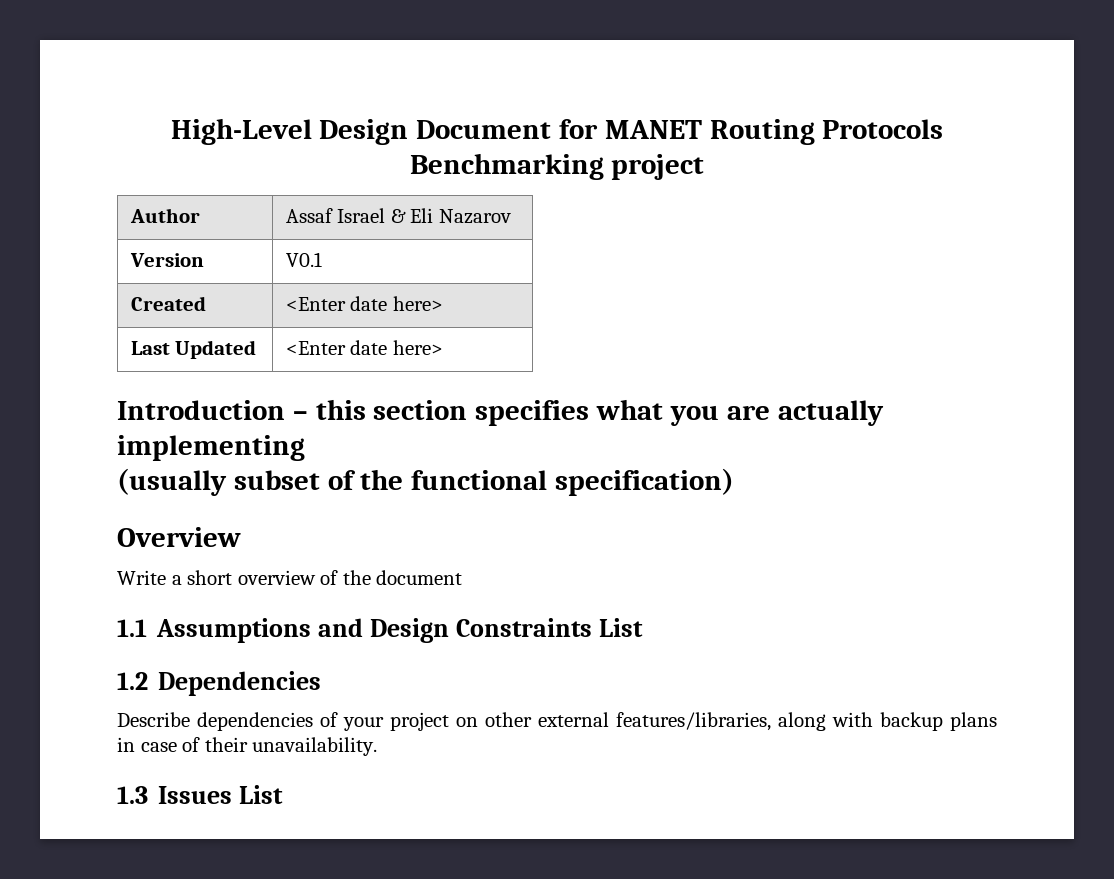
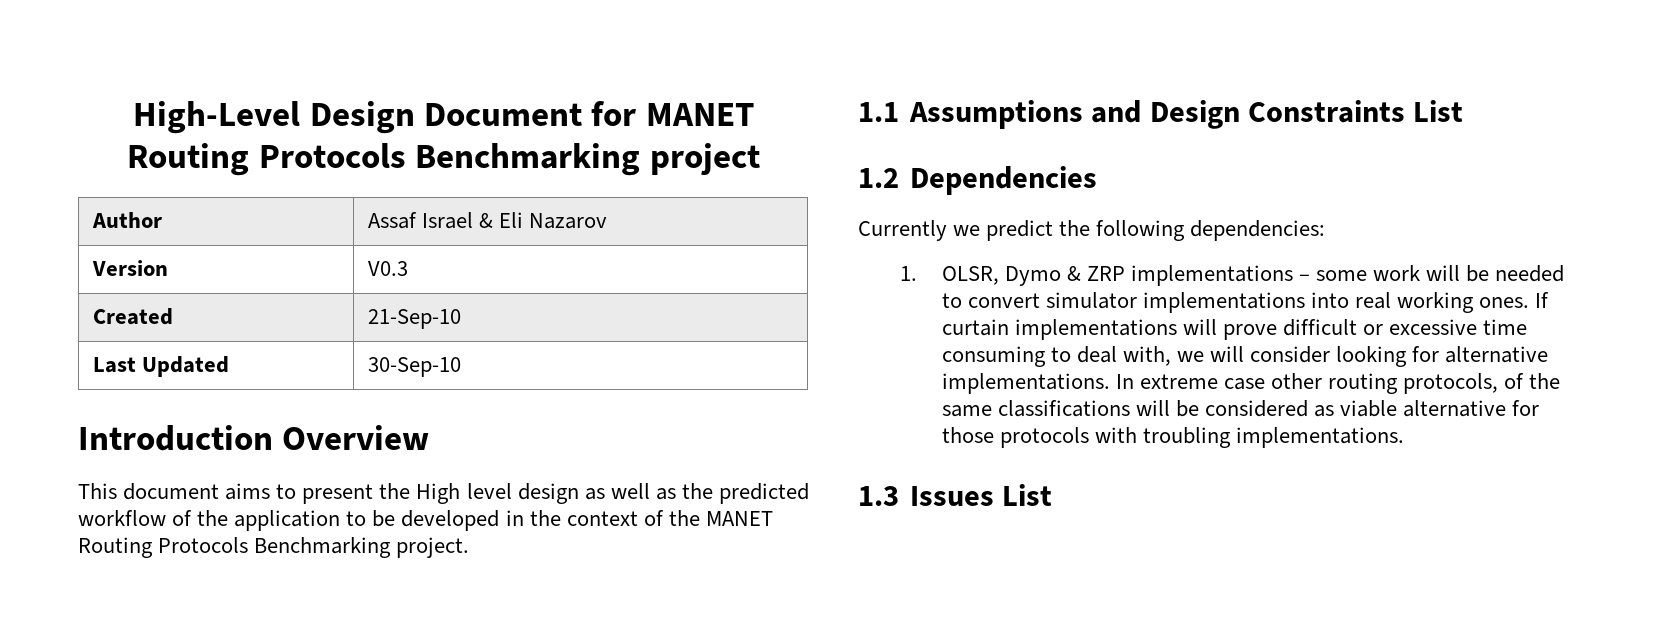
- Version | V0.1
+ Version | V0.3
- Created | <Enter date here>
+ Created | 21-Sep-10
- Last Updated | <Enter date here>
- Introduction – this section specifies what you are actually implementing
- (usually subset of the functional specification)
- Overview
- Write a short overview of the document
+ Last Updated | 30-Sep-10
+ Introduction Overview
+ This document aims to present the High level design as well as the predicted workflow of the application to be developed in the context of the MANET Routing Protocols Benchmarking project.
- Describe dependencies of your project on other external features/libraries, along with backup plans in case of their unavailability.
+ Currently we predict the following dependencies:
+ 1. OLSR, Dymo & ZRP implementations – some work will be needed to convert simulator implementations into real working ones. If curtain implementations will prove difficult or excessive time consuming to deal with, we will consider looking for alternative implementations. In extreme case other routing protocols, of the same classifications will be considered as viable alternative for those protocols with troubling implementations.

